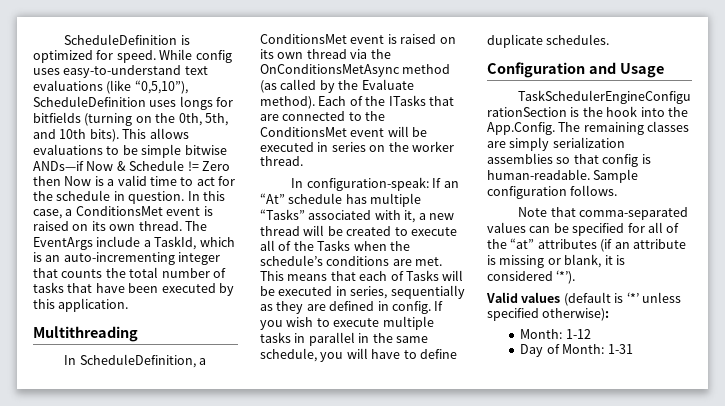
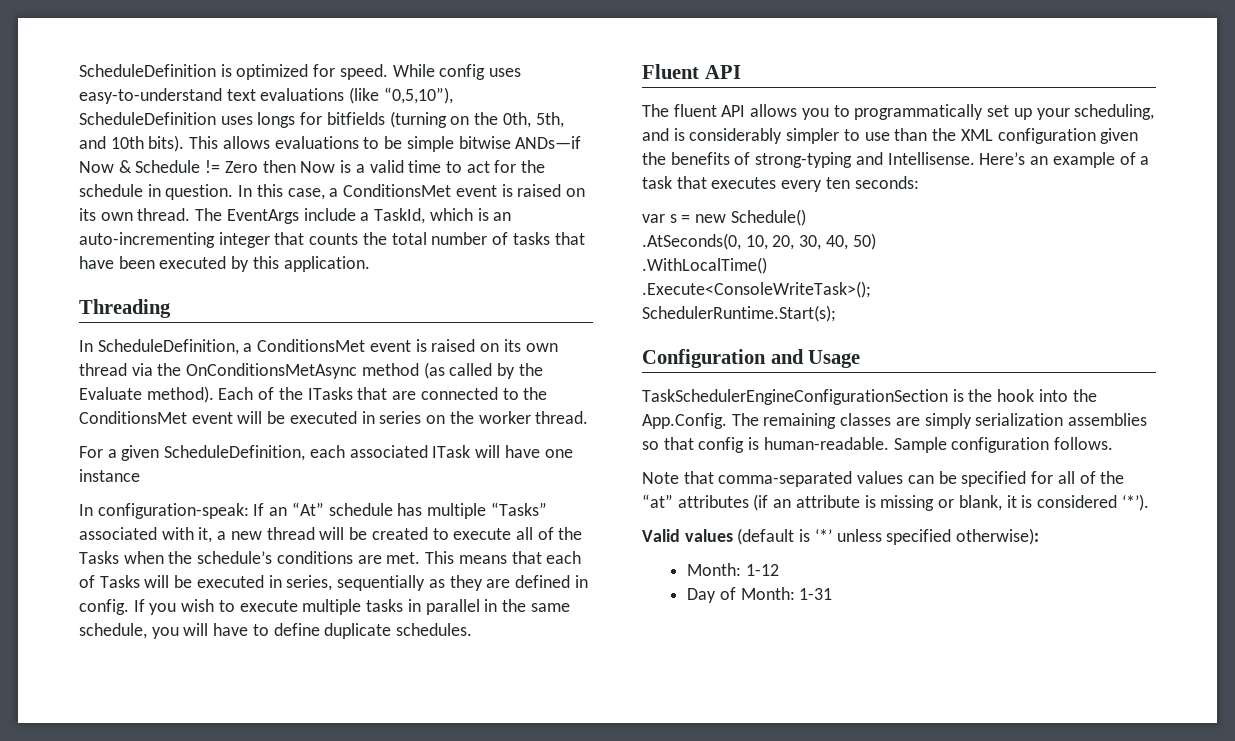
- Multithreading
+ Threading
+ For a given ScheduleDefinition, each associated ITask will have one instance
+ Fluent API
+ The fluent API allows you to programmatically set up your scheduling, and is considerably simpler to use than the XML configuration given the benefits of strong-typing and Intellisense. Here’s an example of a task that executes every ten seconds:
+ var s = new Schedule()
+ .AtSeconds(0, 10, 20, 30, 40, 50)
+ .WithLocalTime()
+ .Execute<ConsoleWriteTask>();
+ SchedulerRuntime.Start(s);

